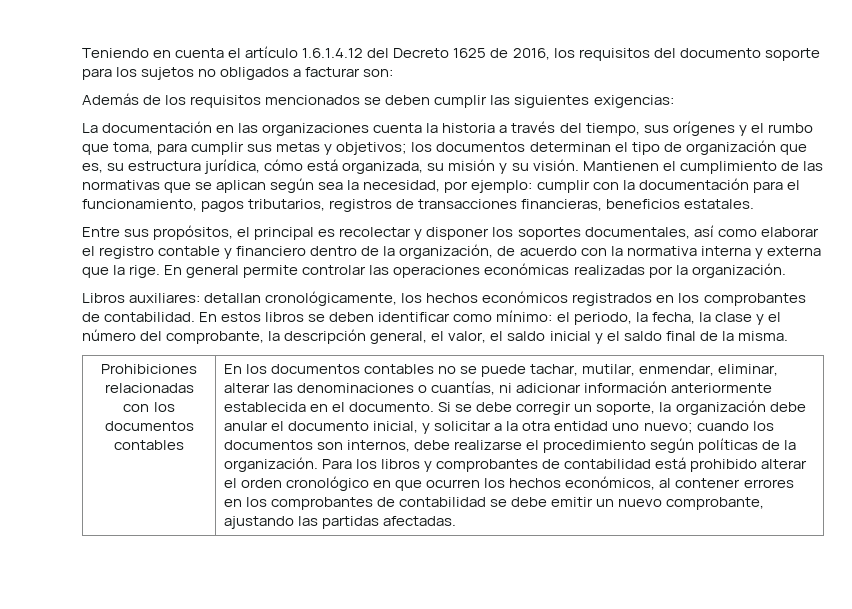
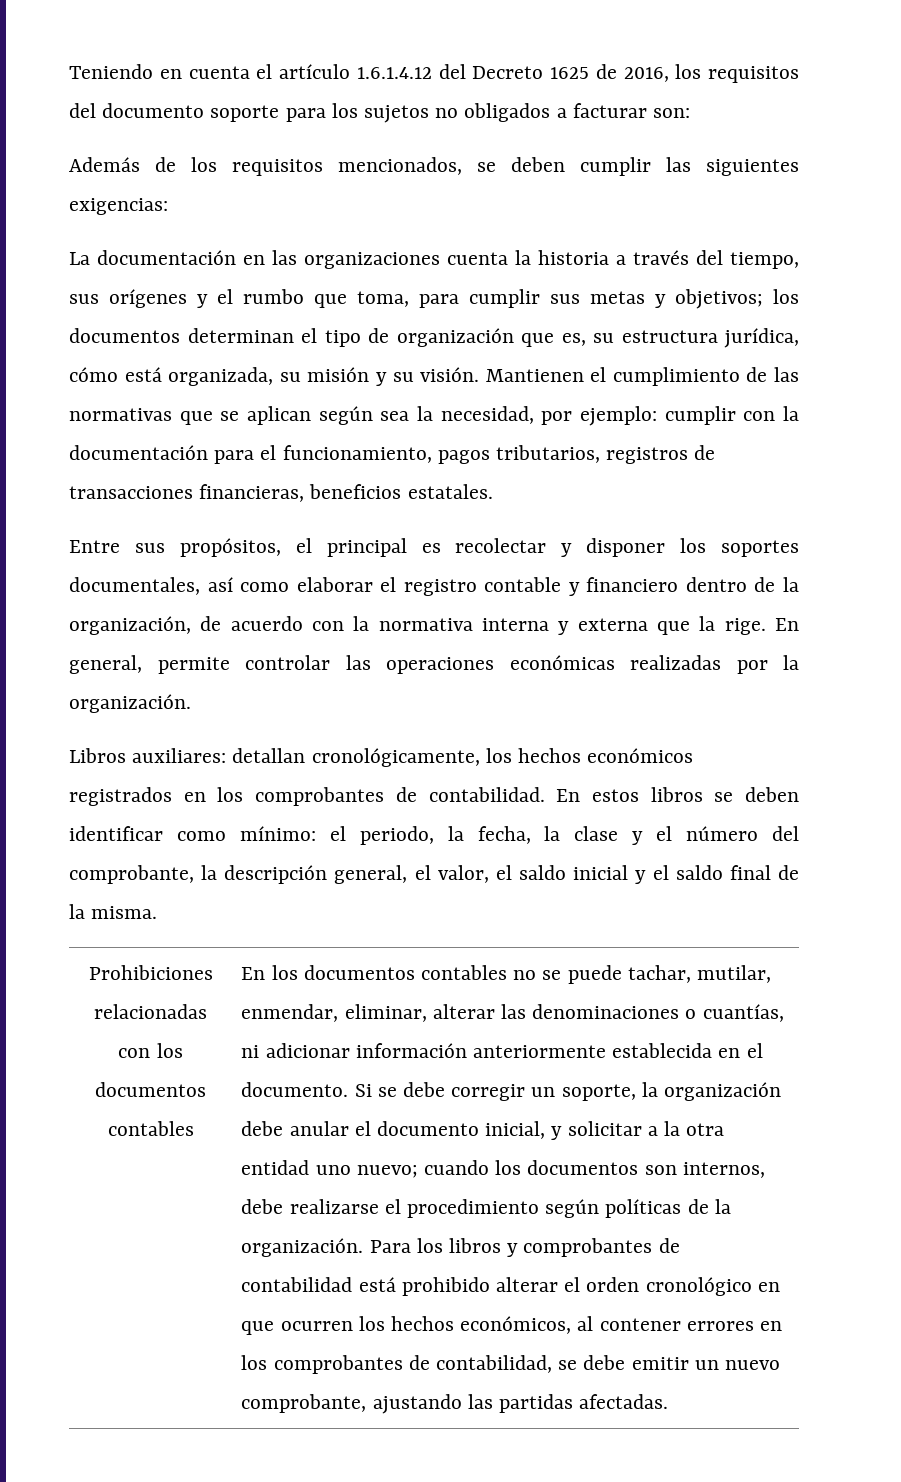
- Además de los requisitos mencionados se deben cumplir las siguientes exigencias:
+ Además de los requisitos mencionados, se deben cumplir las siguientes exigencias:
- En general permite controlar las operaciones económicas realizadas por la organización.
+ En general, permite controlar las operaciones económicas realizadas por la organización.
- Para los libros y comprobantes de contabilidad está prohibido alterar el orden cronológico en que ocurren los hechos económicos, al contener errores en los comprobantes de contabilidad se debe emitir un nuevo comprobante, ajustando las partidas afectadas.
+ Para los libros y comprobantes de contabilidad está prohibido alterar el orden cronológico en que ocurren los hechos económicos, al contener errores en los comprobantes de contabilidad, se debe emitir un nuevo comprobante, ajustando las partidas afectadas.

